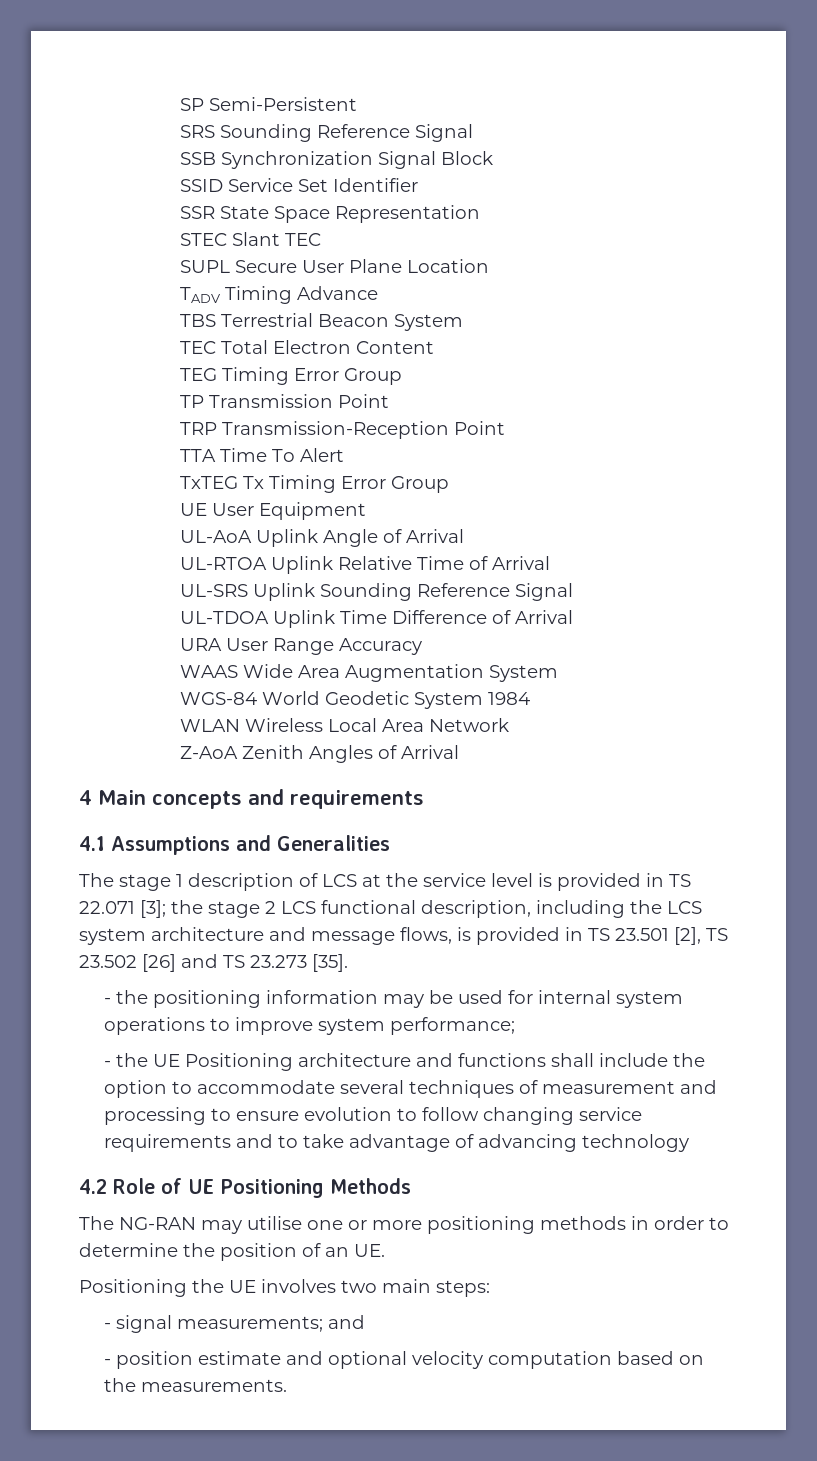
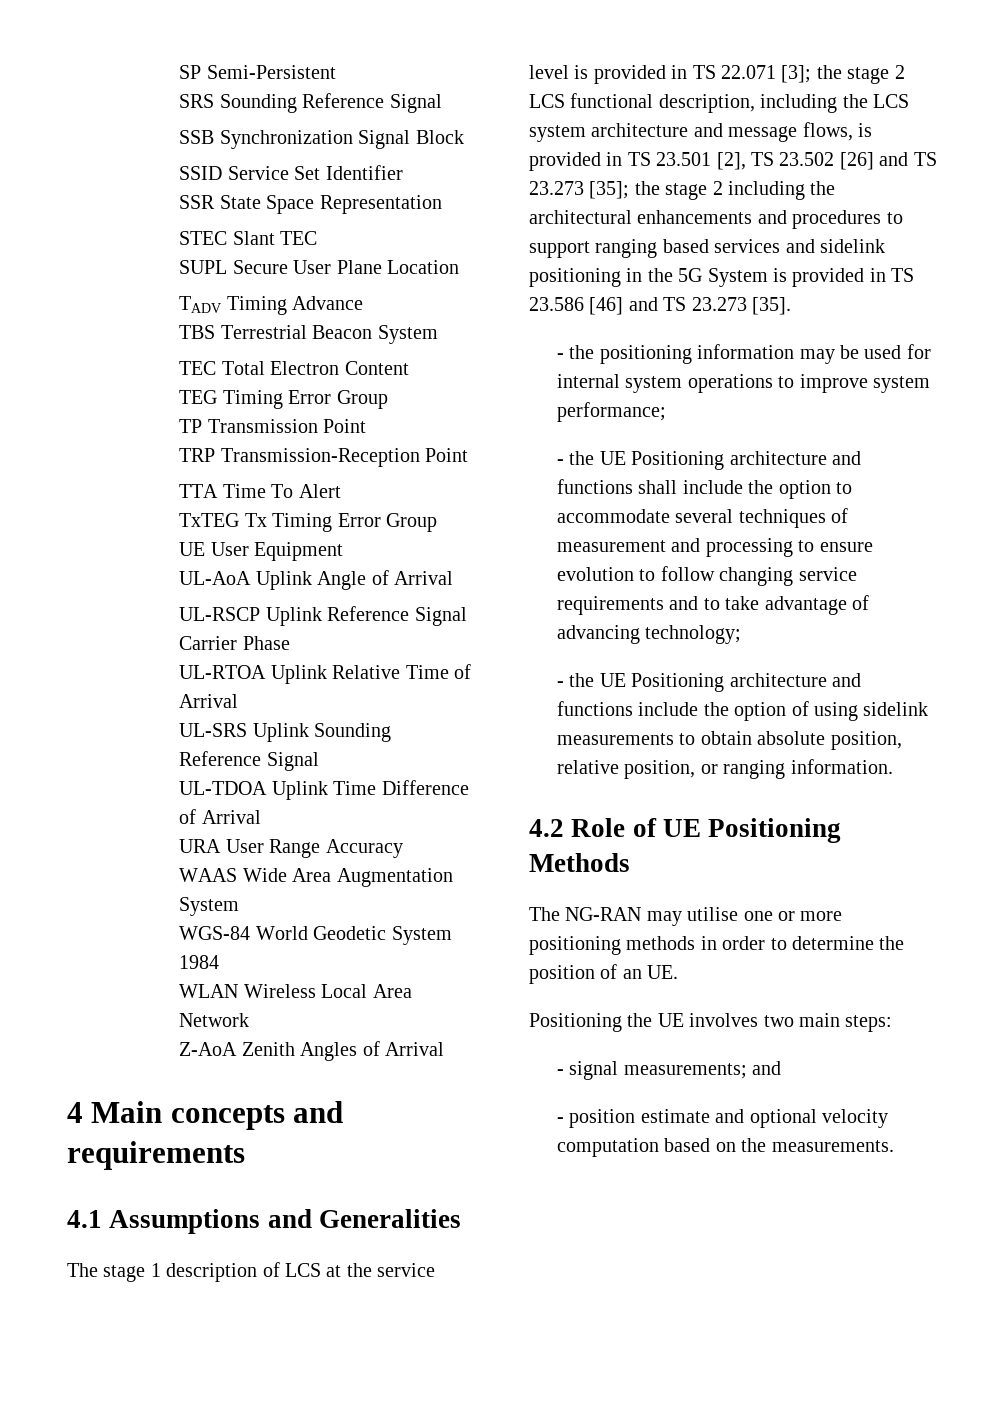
+ UL-RSCP Uplink Reference Signal Carrier Phase
- The stage 1 description of LCS at the service level is provided in TS 22.071 [3]; the stage 2 LCS functional description, including the LCS system architecture and message flows, is provided in TS 23.501 [2], TS 23.502 [26] and TS 23.273 [35].
+ The stage 1 description of LCS at the service level is provided in TS 22.071 [3]; the stage 2 LCS functional description, including the LCS system architecture and message flows, is provided in TS 23.501 [2], TS 23.502 [26] and TS 23.273 [35]; the stage 2 including the architectural enhancements and procedures to support ranging based services and sidelink positioning in the 5G System is provided in TS 23.586 [46] and TS 23.273 [35].
- - the UE Positioning architecture and functions shall include the option to accommodate several techniques of measurement and processing to ensure evolution to follow changing service requirements and to take advantage of advancing technology
+ - the UE Positioning architecture and functions shall include the option to accommodate several techniques of measurement and processing to ensure evolution to follow changing service requirements and to take advantage of advancing technology;
+ - the UE Positioning architecture and functions include the option of using sidelink measurements to obtain absolute position, relative position, or ranging information.

